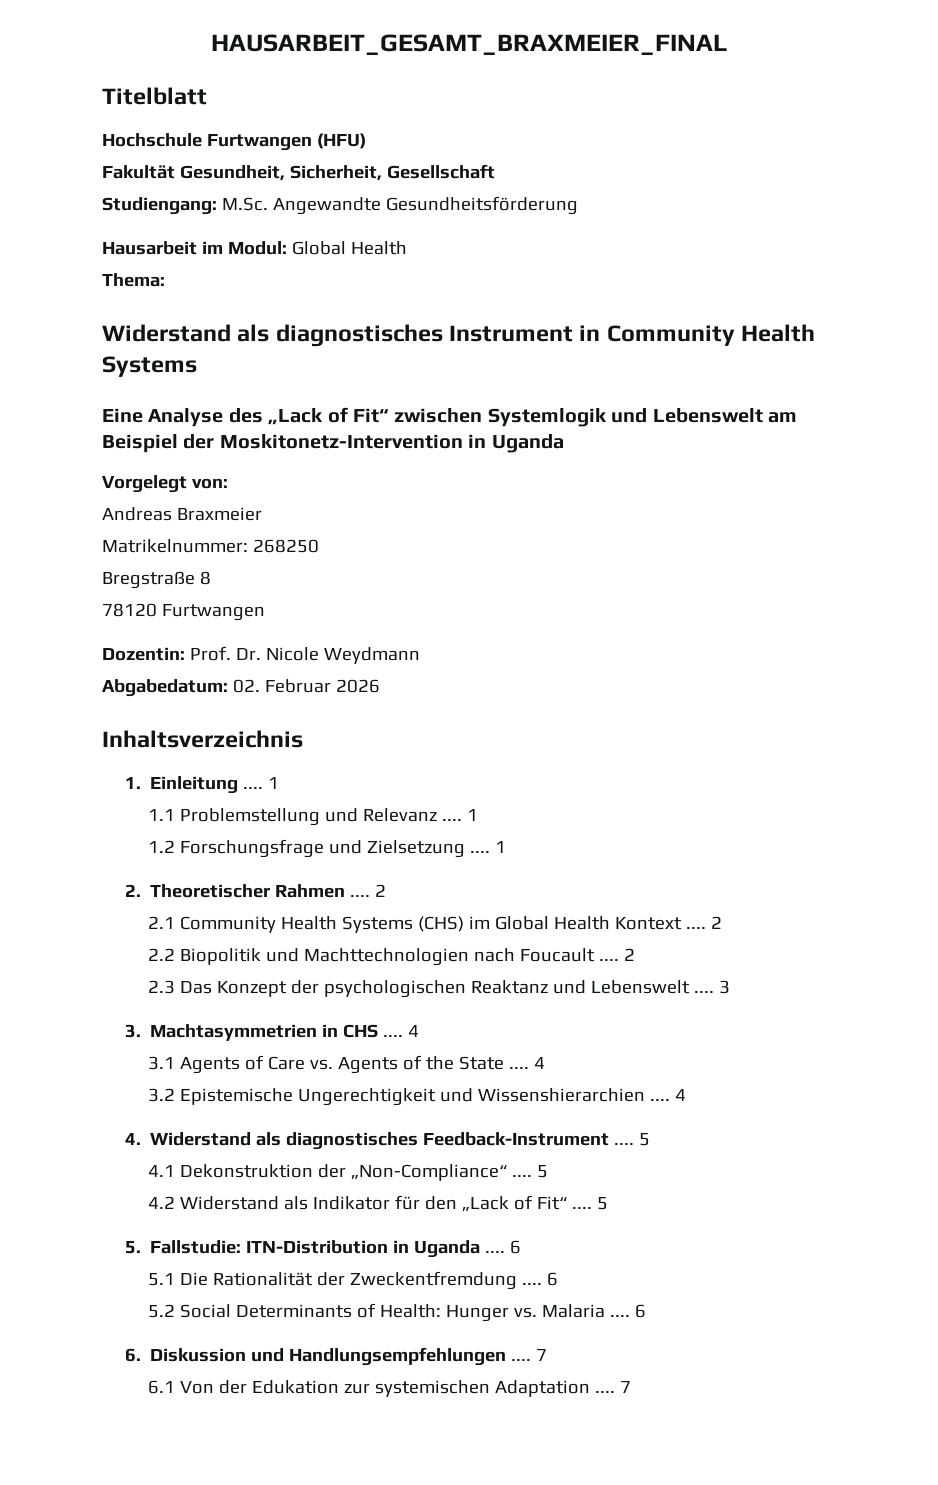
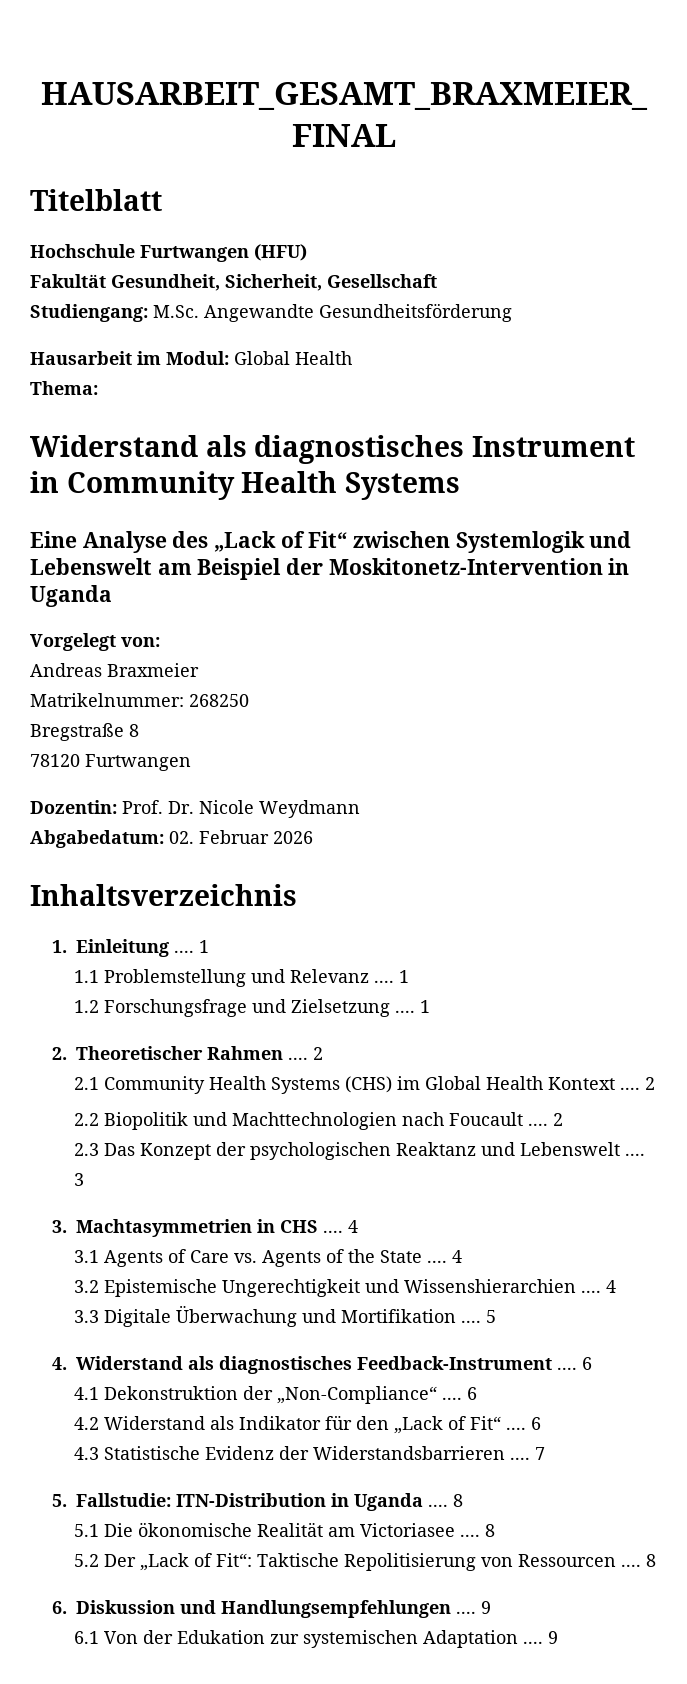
+ 3.3 Digitale Überwachung und Mortifikation .... 5
- 4. Widerstand als diagnostisches Feedback-Instrument .... 5
+ 4. Widerstand als diagnostisches Feedback-Instrument .... 6
- 4.1 Dekonstruktion der „Non-Compliance“ .... 5
+ 4.1 Dekonstruktion der „Non-Compliance“ .... 6
- 4.2 Widerstand als Indikator für den „Lack of Fit“ .... 5
+ 4.2 Widerstand als Indikator für den „Lack of Fit“ .... 6
+ 4.3 Statistische Evidenz der Widerstandsbarrieren .... 7
- 5. Fallstudie: ITN-Distribution in Uganda .... 6
+ 5. Fallstudie: ITN-Distribution in Uganda .... 8
- 5.1 Die Rationalität der Zweckentfremdung .... 6
- 5.2 Social Determinants of Health: Hunger vs. Malaria .... 6
+ 5.1 Die ökonomische Realität am Victoriasee .... 8
+ 5.2 Der „Lack of Fit“: Taktische Repolitisierung von Ressourcen .... 8
- 6. Diskussion und Handlungsempfehlungen .... 7
+ 6. Diskussion und Handlungsempfehlungen .... 9
- 6.1 Von der Edukation zur systemischen Adaptation .... 7
+ 6.1 Von der Edukation zur systemischen Adaptation .... 9

